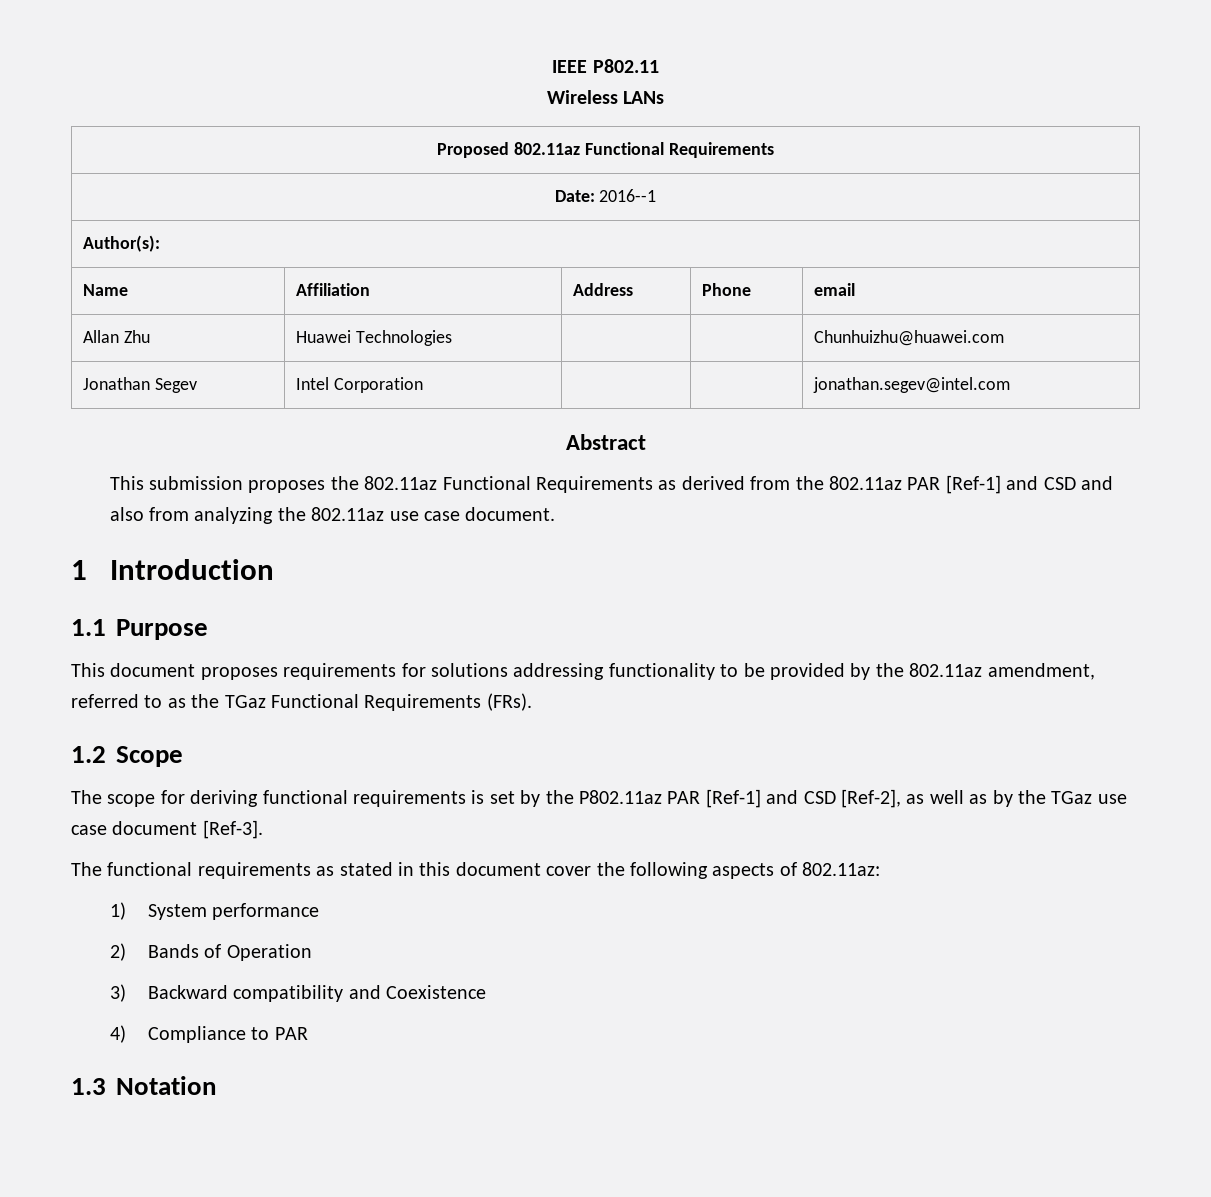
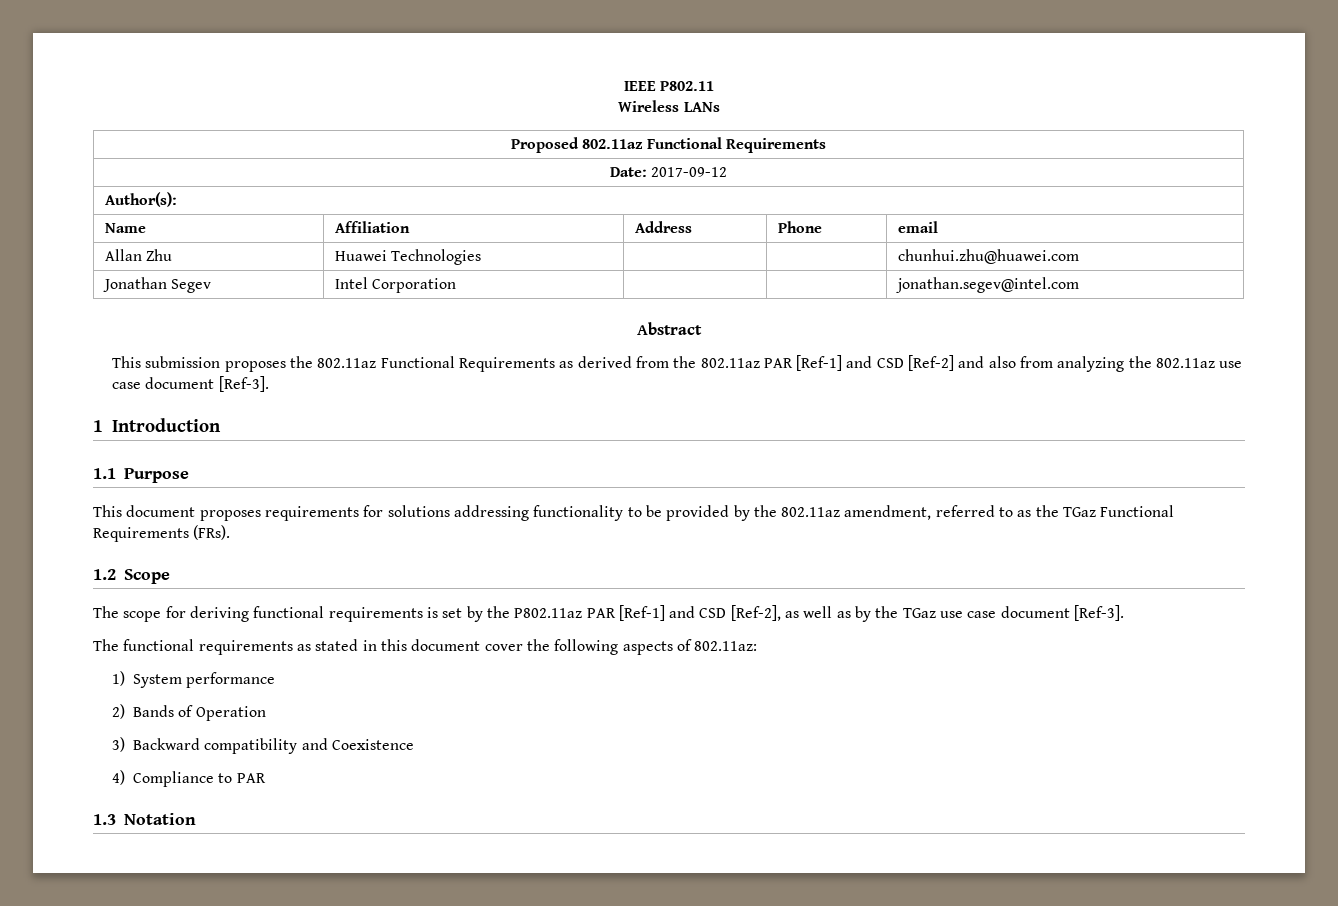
- Date: 2016--1
+ Date: 2017-09-12
- Allan Zhu | Huawei Technologies | | | Chunhuizhu@huawei.com
+ Allan Zhu | Huawei Technologies | | | chunhui.zhu@huawei.com
- This submission proposes the 802.11az Functional Requirements as derived from the 802.11az PAR [Ref-1] and CSD and also from analyzing the 802.11az use case document.
+ This submission proposes the 802.11az Functional Requirements as derived from the 802.11az PAR [Ref-1] and CSD [Ref-2] and also from analyzing the 802.11az use case document [Ref-3].

